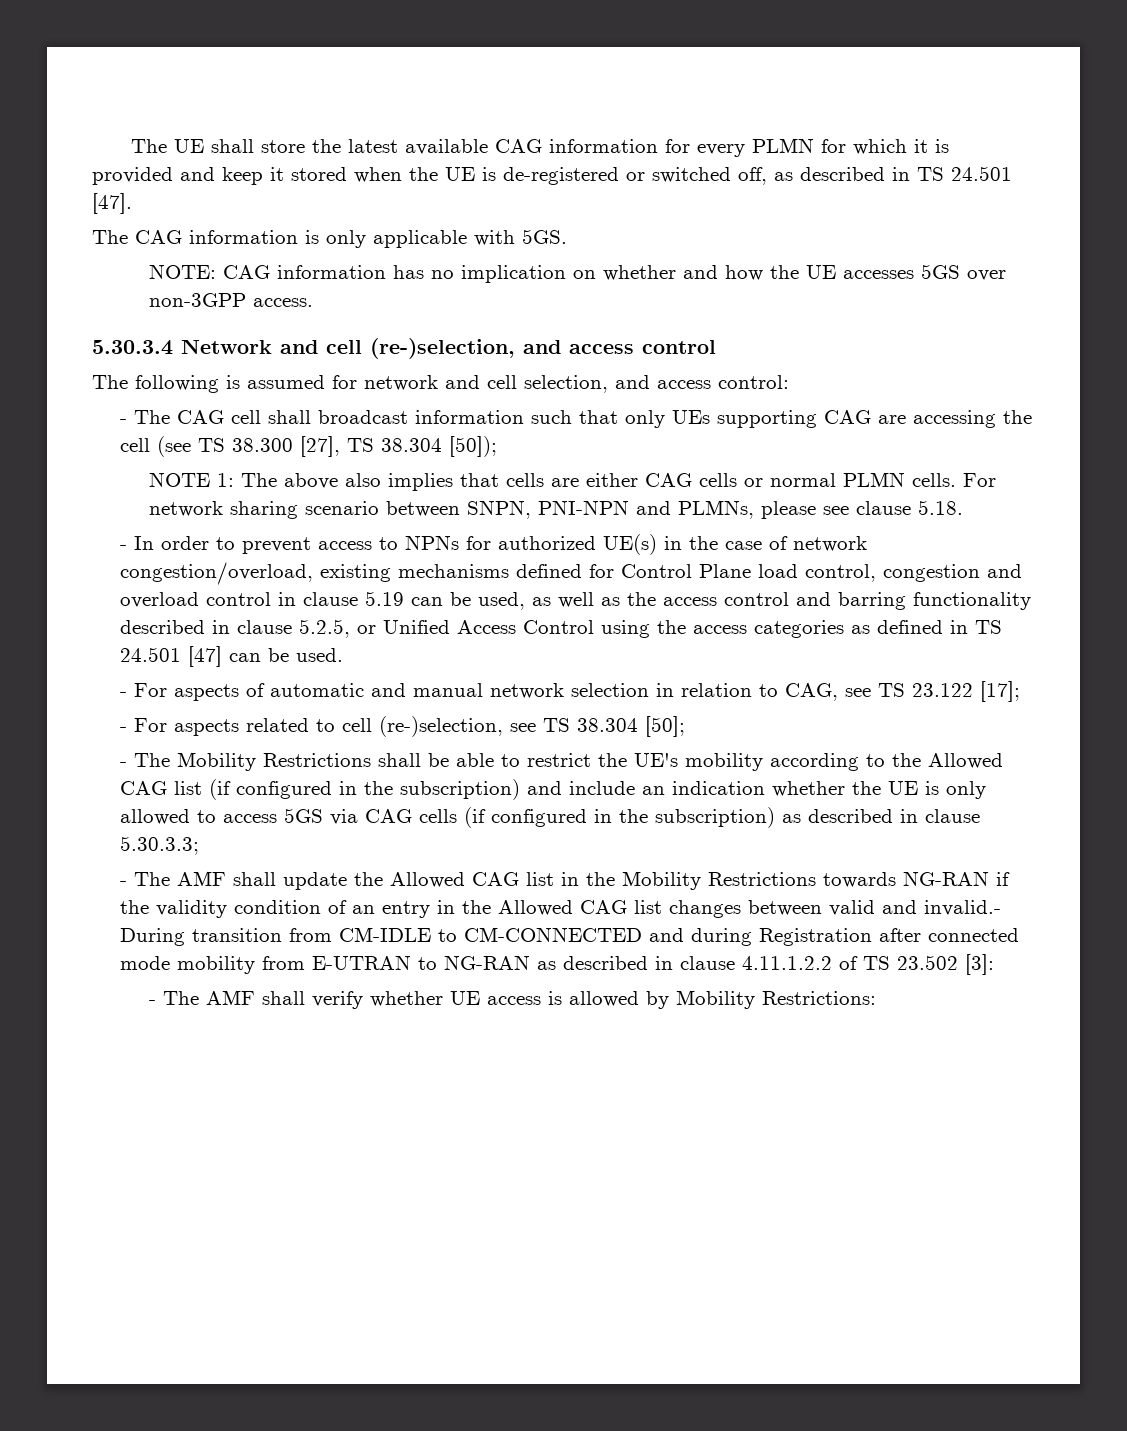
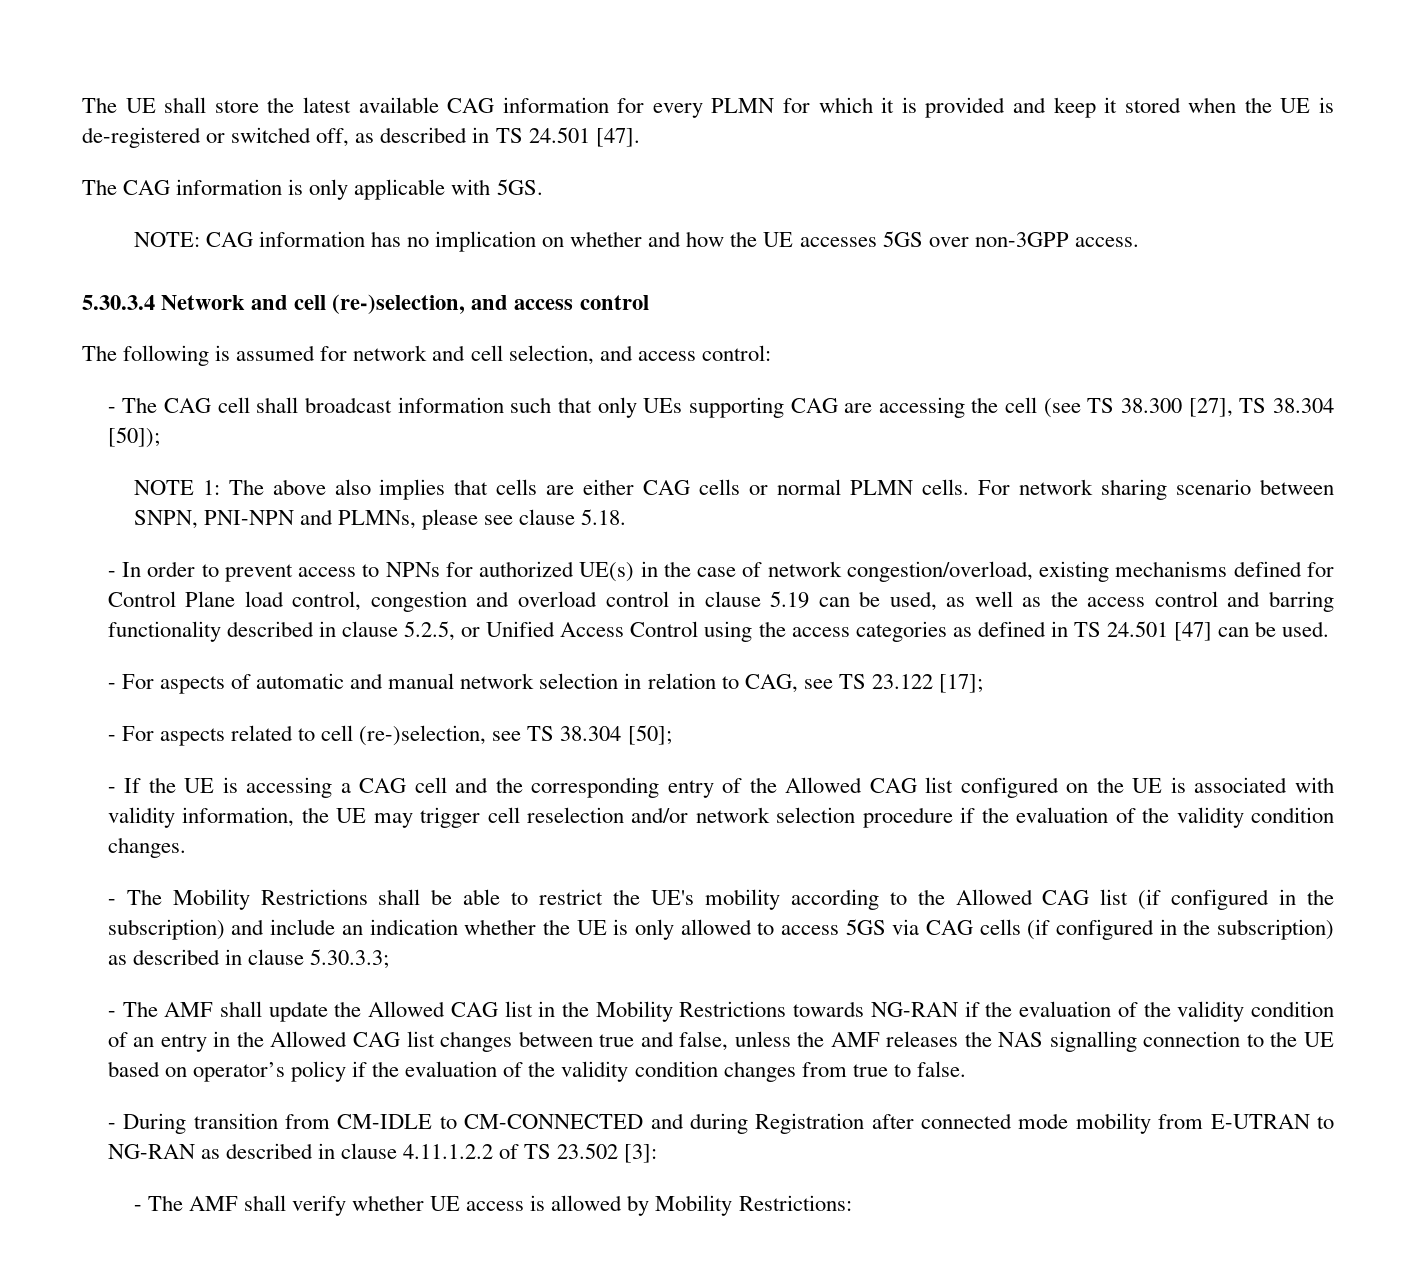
+ - If the UE is accessing a CAG cell and the corresponding entry of the Allowed CAG list configured on the UE is associated with validity information, the UE may trigger cell reselection and/or network selection procedure if the evaluation of the validity condition changes.
- - The AMF shall update the Allowed CAG list in the Mobility Restrictions towards NG-RAN if the validity condition of an entry in the Allowed CAG list changes between valid and invalid.- During transition from CM-IDLE to CM-CONNECTED and during Registration after connected mode mobility from E-UTRAN to NG-RAN as described in clause 4.11.1.2.2 of TS 23.502 [3]:
+ - The AMF shall update the Allowed CAG list in the Mobility Restrictions towards NG-RAN if the evaluation of the validity condition of an entry in the Allowed CAG list changes between true and false, unless the AMF releases the NAS signalling connection to the UE based on operator’s policy if the evaluation of the validity condition changes from true to false.
+ - During transition from CM-IDLE to CM-CONNECTED and during Registration after connected mode mobility from E-UTRAN to NG-RAN as described in clause 4.11.1.2.2 of TS 23.502 [3]:

